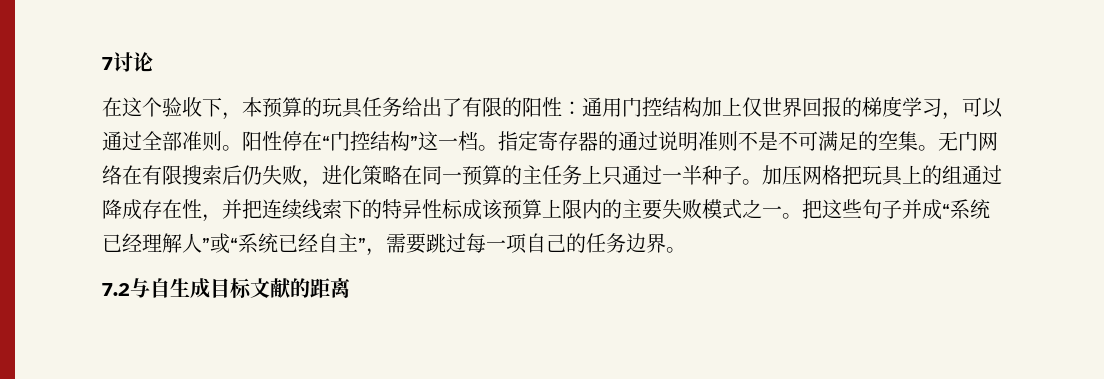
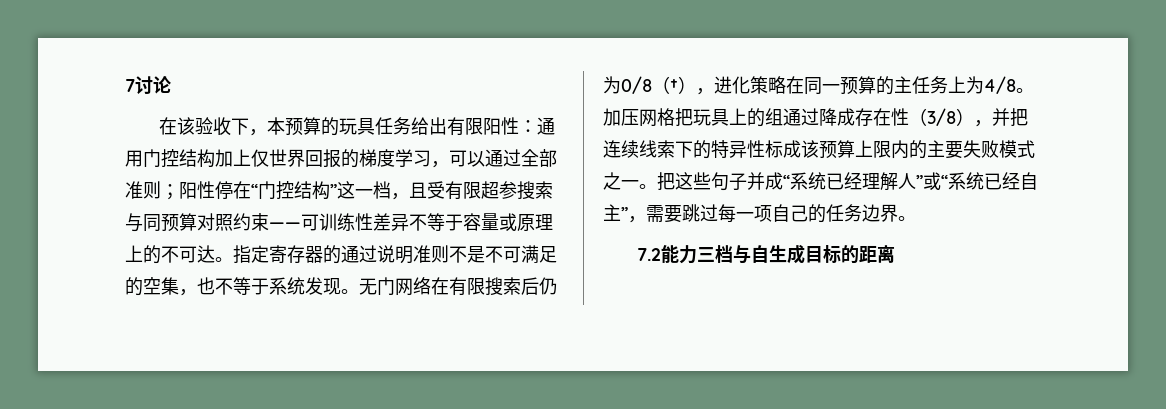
- 在这个验收下，本预算的玩具任务给出了有限的阳性：通用门控结构加上仅世界回报的梯度学习，可以通过全部准则。阳性停在“门控结构”这一档。
+ 在该验收下，本预算的玩具任务给出有限阳性：通用门控结构加上仅世界回报的梯度学习，可以通过全部准则；阳性停在“门控结构”这一档，且受有限超参搜索与同预算对照约束——可训练性差异不等于容量或原理上的不可达。
- 指定寄存器的通过说明准则不是不可满足的空集。
+ 指定寄存器的通过说明准则不是不可满足的空集，也不等于系统发现。
- 无门网络在有限搜索后仍失败，进化策略在同一预算的主任务上只通过一半种子。
+ 无门网络在有限搜索后仍为0/8（†），进化策略在同一预算的主任务上为4/8。
- 加压网格把玩具上的组通过降成存在性，并把连续线索下的特异性标成该预算上限内的主要失败模式之一。
+ 加压网格把玩具上的组通过降成存在性（3/8），并把连续线索下的特异性标成该预算上限内的主要失败模式之一。
- 7.2与自生成目标文献的距离
+ 7.2能力三档与自生成目标的距离

